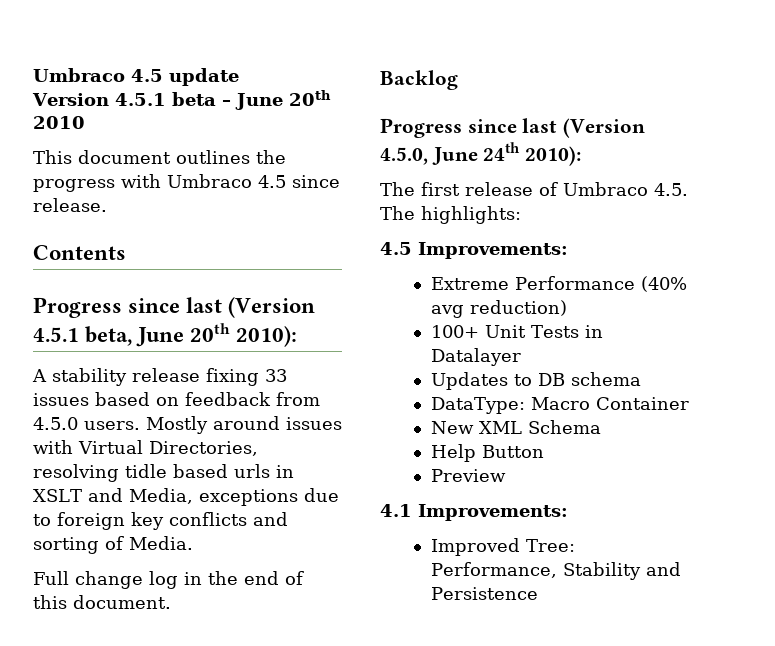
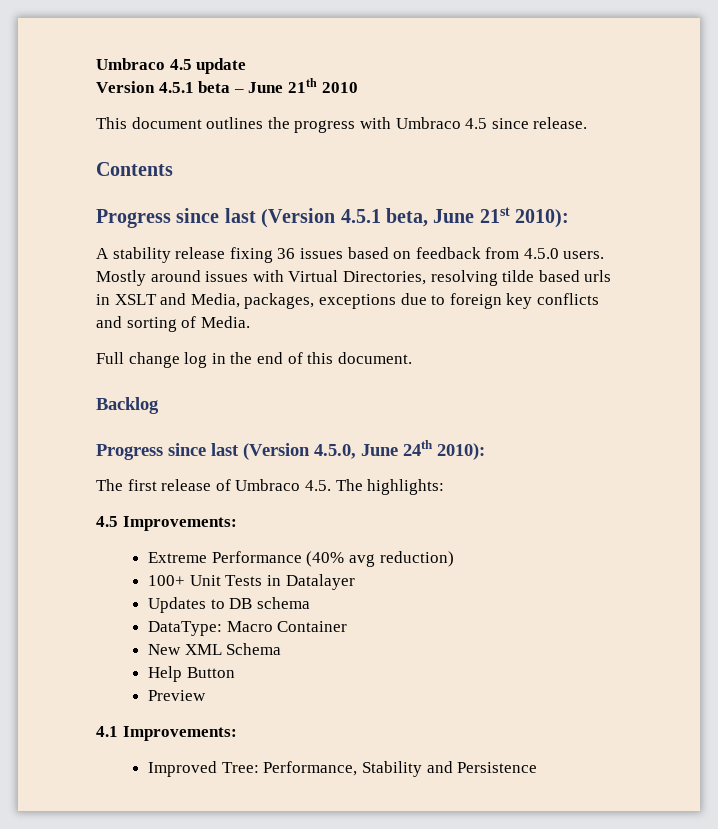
- Version 4.5.1 beta – June 20th 2010
+ Version 4.5.1 beta – June 21th 2010
- Progress since last (Version 4.5.1 beta, June 20th 2010):
+ Progress since last (Version 4.5.1 beta, June 21st 2010):
- A stability release fixing 33 issues based on feedback from 4.5.0 users.
+ A stability release fixing 36 issues based on feedback from 4.5.0 users.
- Mostly around issues with Virtual Directories, resolving tidle based urls in XSLT and Media, exceptions due to foreign key conflicts and sorting of Media.
+ Mostly around issues with Virtual Directories, resolving tilde based urls in XSLT and Media, packages, exceptions due to foreign key conflicts and sorting of Media.

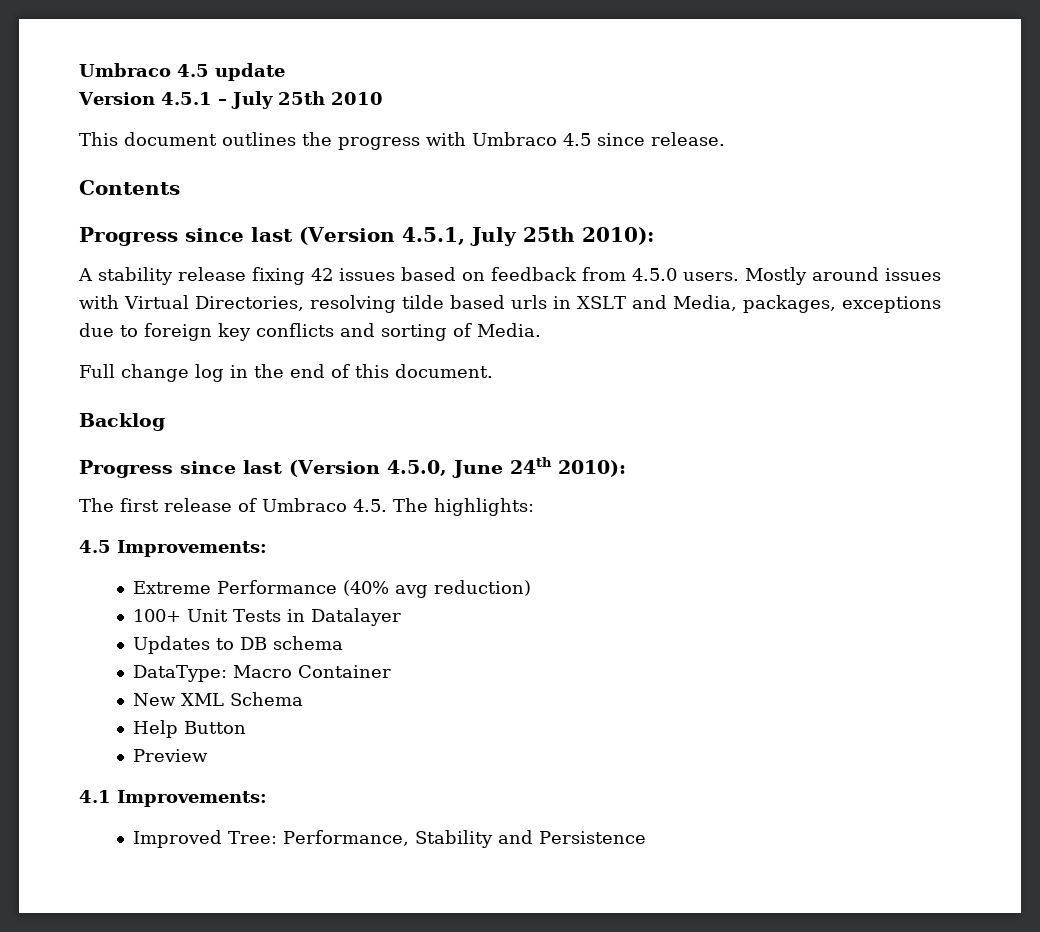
- Version 4.5.1 beta – June 21th 2010
+ Version 4.5.1 – July 25th 2010
- Progress since last (Version 4.5.1 beta, June 21st 2010):
+ Progress since last (Version 4.5.1, July 25th 2010):
- A stability release fixing 36 issues based on feedback from 4.5.0 users.
+ A stability release fixing 42 issues based on feedback from 4.5.0 users.

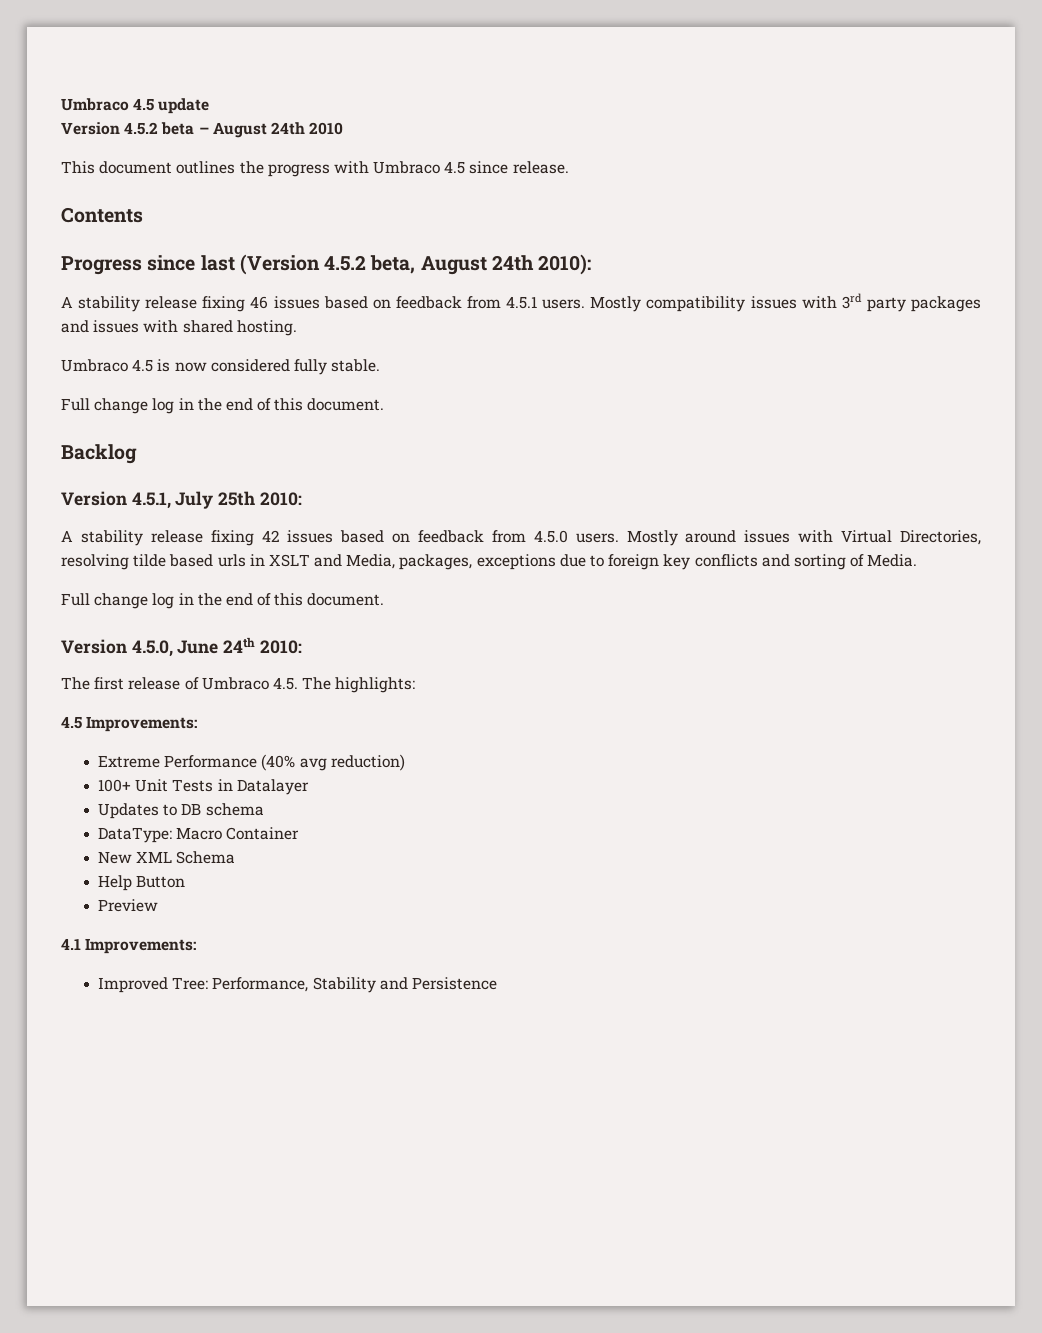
- Version 4.5.1 – July 25th 2010
+ Version 4.5.2 beta – August 24th 2010
- Progress since last (Version 4.5.1, July 25th 2010):
+ Progress since last (Version 4.5.2 beta, August 24th 2010):
+ A stability release fixing 46 issues based on feedback from 4.5.1 users. Mostly compatibility issues with 3rd party packages and issues with shared hosting.
+ Umbraco 4.5 is now considered fully stable.
+ Full change log in the end of this document.
+ Backlog
+ Version 4.5.1, July 25th 2010:
- Backlog
- Progress since last (Version 4.5.0, June 24th 2010):
+ Version 4.5.0, June 24th 2010:

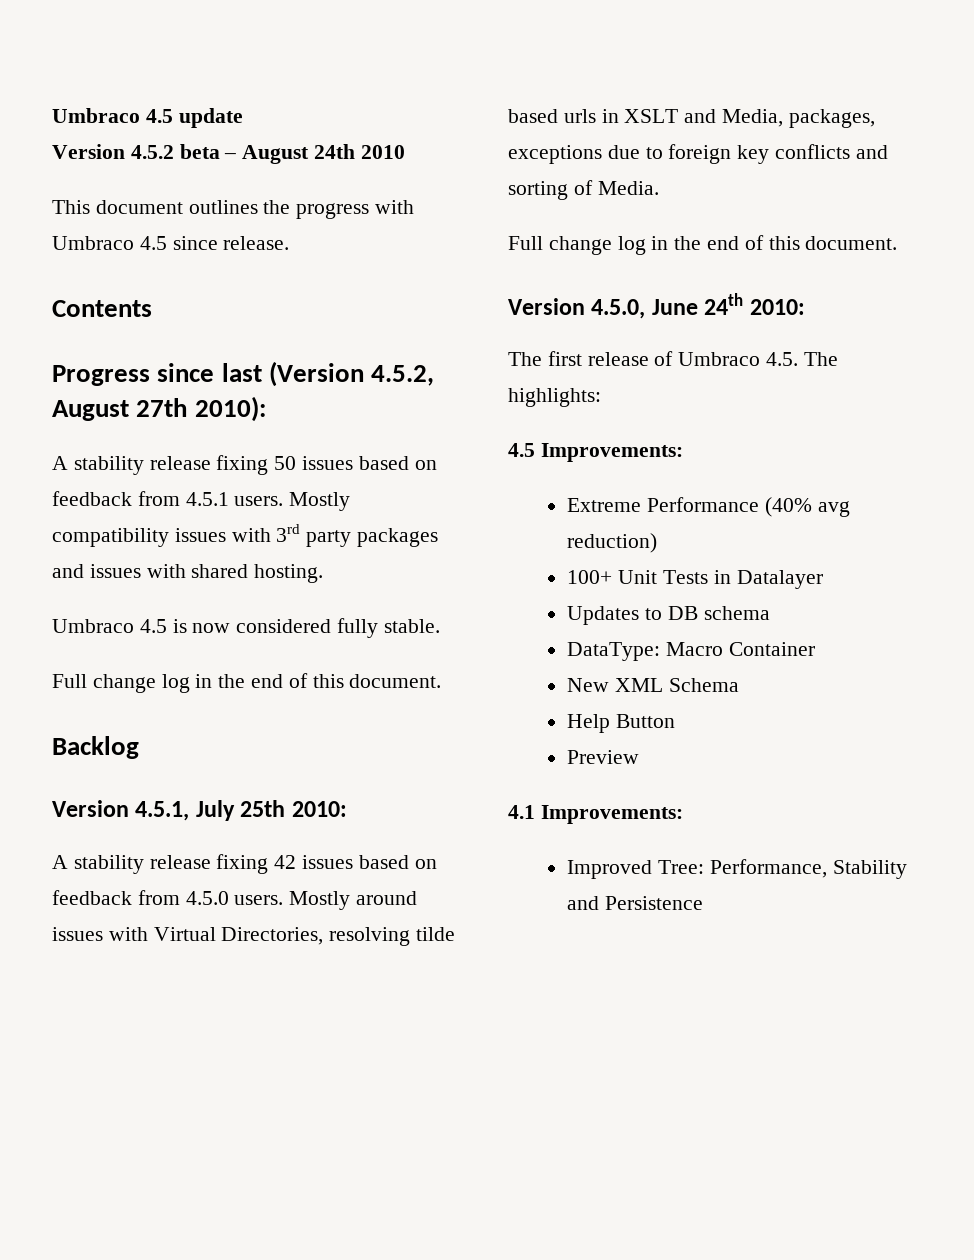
- Progress since last (Version 4.5.2 beta, August 24th 2010):
+ Progress since last (Version 4.5.2, August 27th 2010):
- A stability release fixing 46 issues based on feedback from 4.5.1 users.
+ A stability release fixing 50 issues based on feedback from 4.5.1 users.

